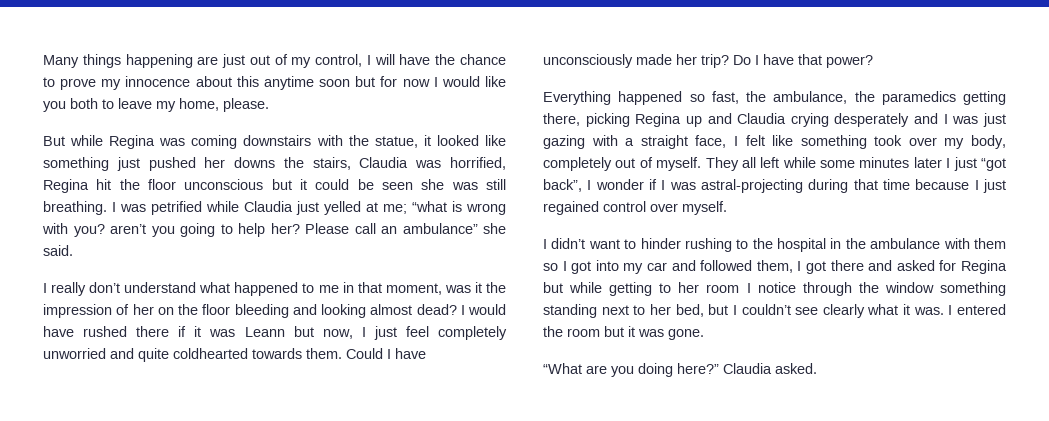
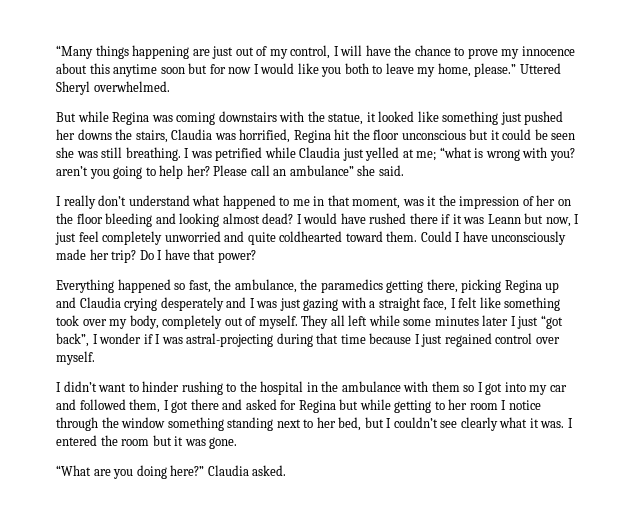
- Many things happening are just out of my control, I will have the chance to prove my innocence about this anytime soon but for now I would like you both to leave my home, please.
+ “Many things happening are just out of my control, I will have the chance to prove my innocence about this anytime soon but for now I would like you both to leave my home, please.” Uttered Sheryl overwhelmed.
- I would have rushed there if it was Leann but now, I just feel completely unworried and quite coldhearted towards them.
+ I would have rushed there if it was Leann but now, I just feel completely unworried and quite coldhearted toward them.

